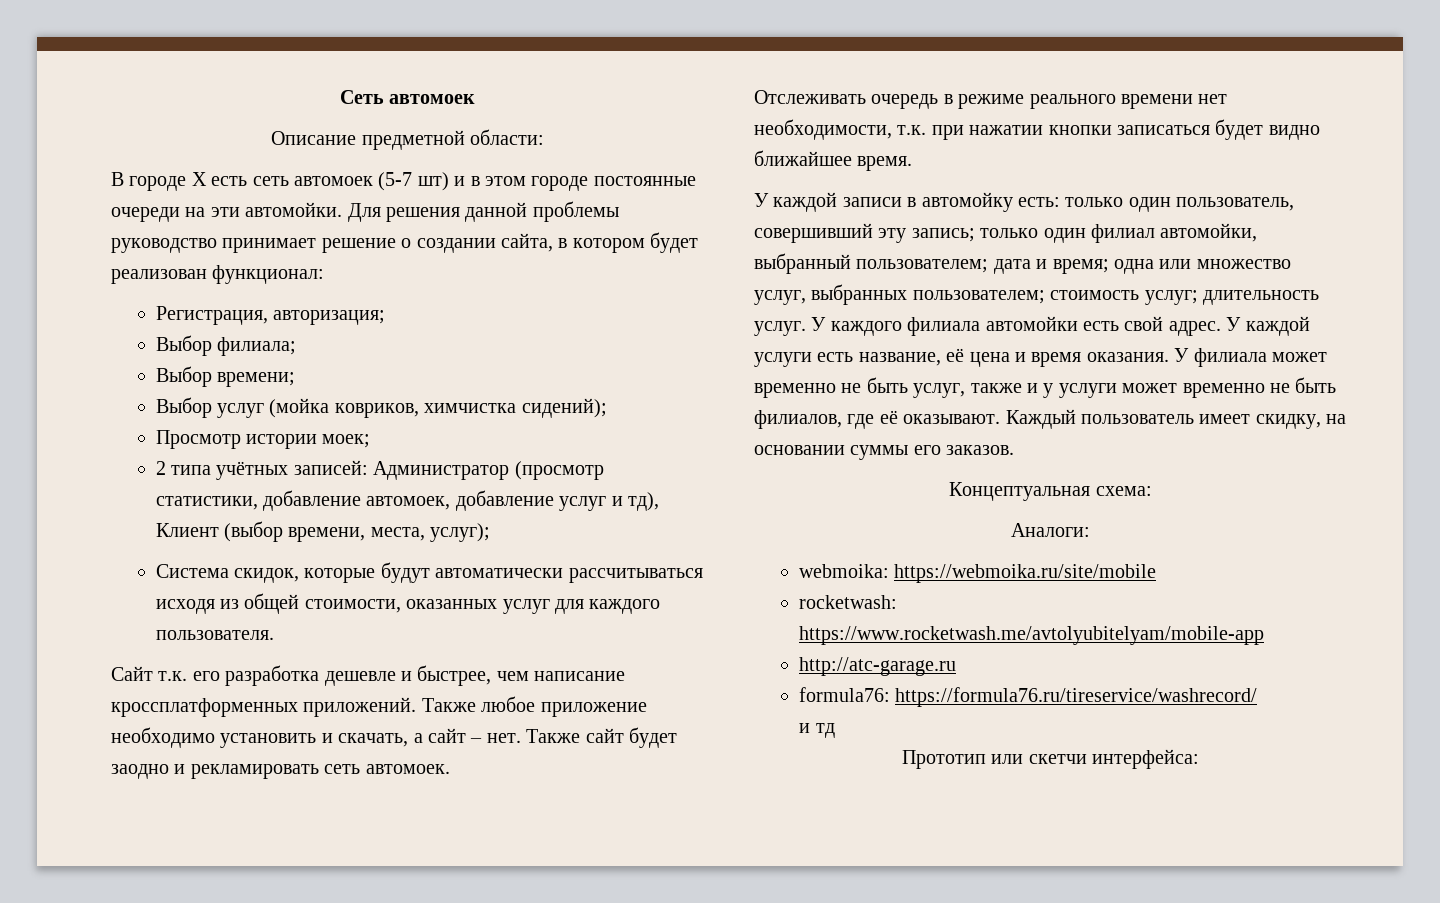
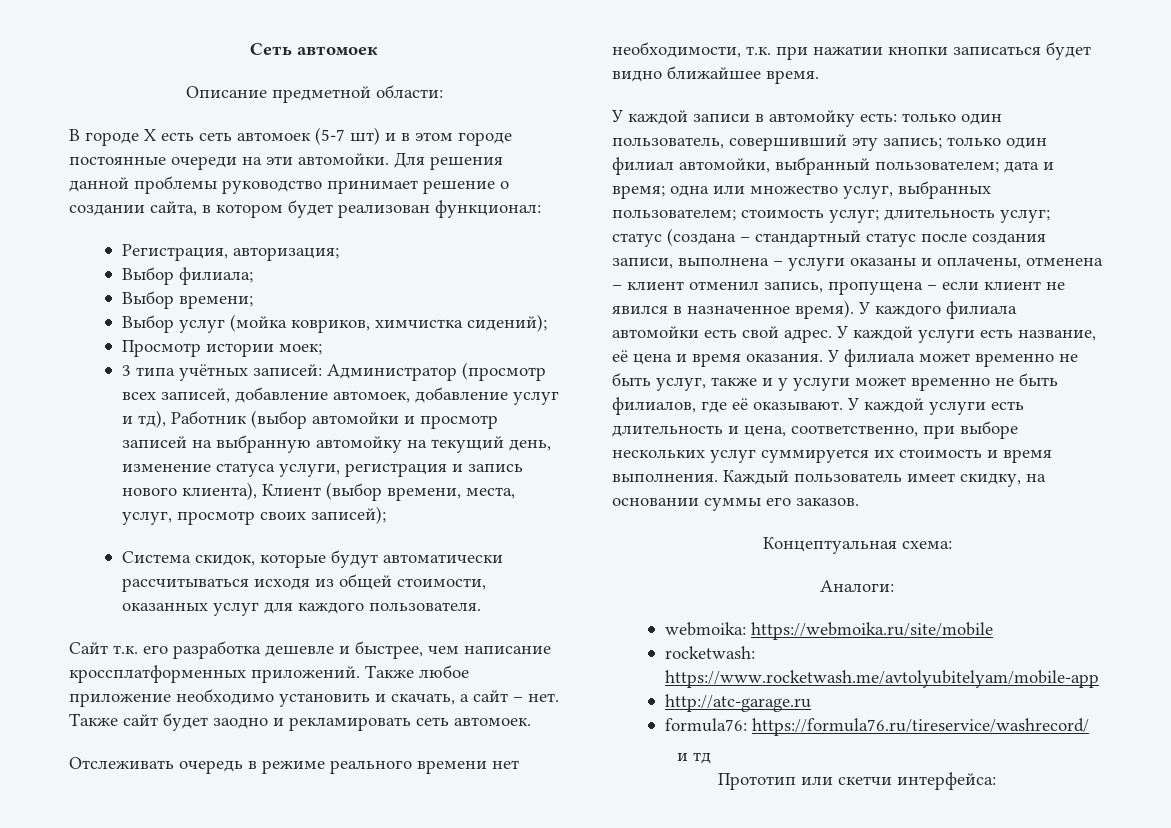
- 2 типа учётных записей: Администратор (просмотр статистики, добавление автомоек, добавление услуг и тд), Клиент (выбор времени, места, услуг);
+ 3 типа учётных записей: Администратор (просмотр всех записей, добавление автомоек, добавление услуг и тд), Работник (выбор автомойки и просмотр записей на выбранную автомойку на текущий день, изменение статуса услуги, регистрация и запись нового клиента), Клиент (выбор времени, места, услуг, просмотр своих записей);
- У каждой записи в автомойку есть: только один пользователь, совершивший эту запись; только один филиал автомойки, выбранный пользователем; дата и время; одна или множество услуг, выбранных пользователем; стоимость услуг; длительность услуг.
+ У каждой записи в автомойку есть: только один пользователь, совершивший эту запись; только один филиал автомойки, выбранный пользователем; дата и время; одна или множество услуг, выбранных пользователем; стоимость услуг; длительность услуг; статус (создана – стандартный статус после создания записи, выполнена – услуги оказаны и оплачены, отменена – клиент отменил запись, пропущена – если клиент не явился в назначенное время).
+ У каждой услуги есть длительность и цена, соответственно, при выборе нескольких услуг суммируется их стоимость и время выполнения.

